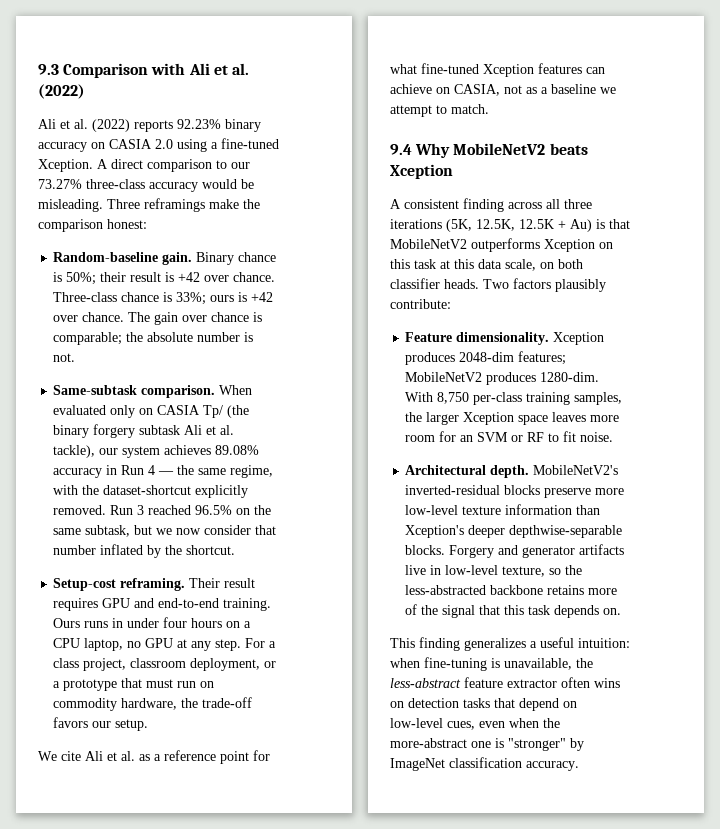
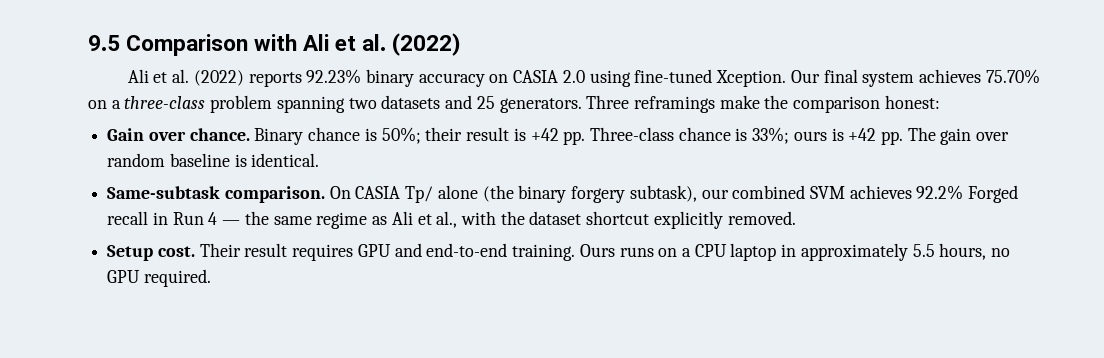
- 9.3 Comparison with Ali et al. (2022)
+ 9.5 Comparison with Ali et al. (2022)
- Ali et al. (2022) reports 92.23% binary accuracy on CASIA 2.0 using a fine-tuned Xception.
+ Ali et al. (2022) reports 92.23% binary accuracy on CASIA 2.0 using fine-tuned Xception.
- A direct comparison to our 73.27% three-class accuracy would be misleading.
+ Our final system achieves 75.70% on a three-class problem spanning two datasets and 25 generators.
- Random-baseline gain.
+ Gain over chance.
- Binary chance is 50%; their result is +42 over chance. Three-class chance is 33%; ours is +42 over chance. The gain over chance is comparable; the absolute number is not.
- Same-subtask comparison. When evaluated only on CASIA Tp/ (the binary forgery subtask Ali et al. tackle), our system achieves 89.08% accuracy in Run 4 — the same regime, with the dataset-shortcut explicitly removed. Run 3 reached 96.5% on the same subtask, but we now consider that number inflated by the shortcut.
- Setup-cost reframing.
+ Binary chance is 50%; their result is +42 pp. Three-class chance is 33%; ours is +42 pp. The gain over random baseline is identical.
+ Same-subtask comparison. On CASIA Tp/ alone (the binary forgery subtask), our combined SVM achieves 92.2% Forged recall in Run 4 — the same regime as Ali et al., with the dataset shortcut explicitly removed.
+ Setup cost.
- Ours runs in under four hours on a CPU laptop, no GPU at any step. For a class project, classroom deployment, or a prototype that must run on commodity hardware, the trade-off favors our setup.
- We cite Ali et al. as a reference point for what fine-tuned Xception features can achieve on CASIA, not as a baseline we attempt to match.
- 9.4 Why MobileNetV2 beats Xception
- A consistent finding across all three iterations (5K, 12.5K, 12.5K + Au) is that MobileNetV2 outperforms Xception on this task at this data scale, on both classifier heads. Two factors plausibly contribute:
- Feature dimensionality. Xception produces 2048-dim features; MobileNetV2 produces 1280-dim. With 8,750 per-class training samples, the larger Xception space leaves more room for an SVM or RF to fit noise.
- Architectural depth. MobileNetV2's inverted-residual blocks preserve more low-level texture information than Xception's deeper depthwise-separable blocks. Forgery and generator artifacts live in low-level texture, so the less-abstracted backbone retains more of the signal that this task depends on.
- This finding generalizes a useful intuition: when fine-tuning is unavailable, the less-abstract feature extractor often wins on detection tasks that depend on low-level cues, even when the more-abstract one is "stronger" by ImageNet classification accuracy.
+ Ours runs on a CPU laptop in approximately 5.5 hours, no GPU required.

